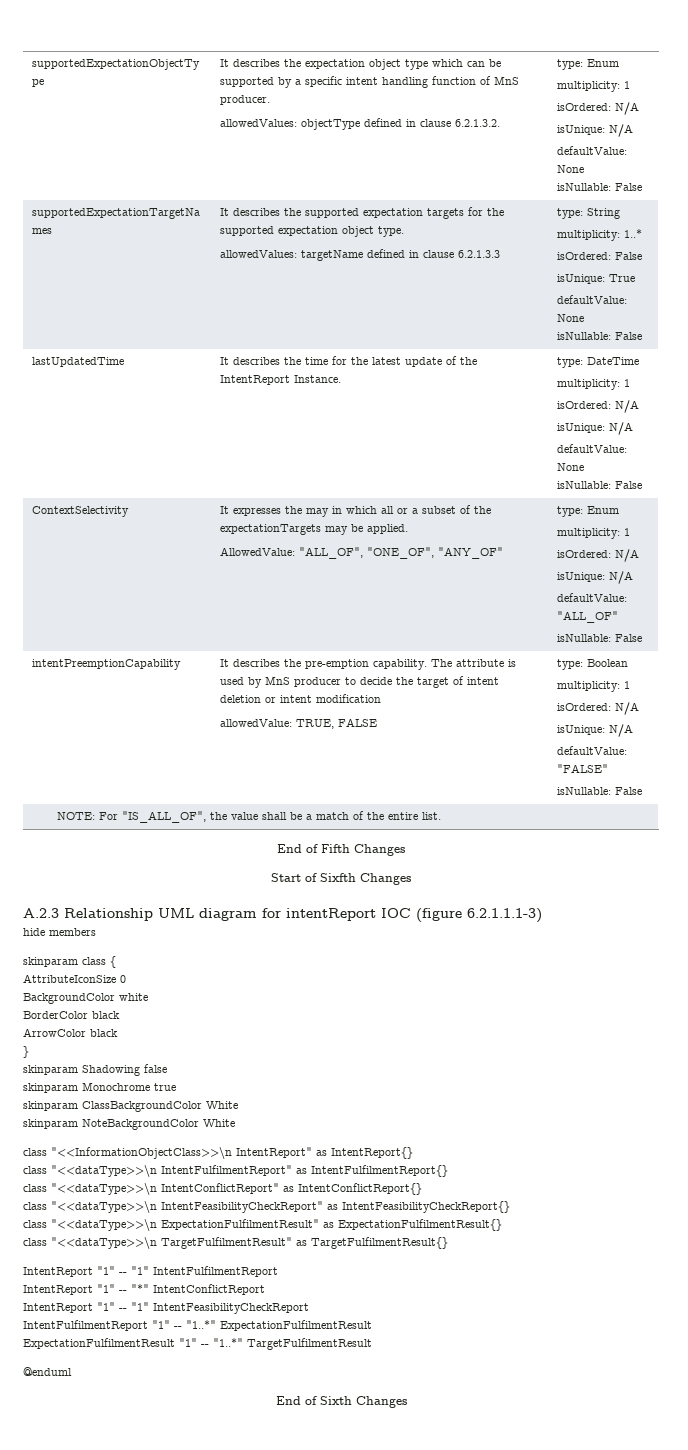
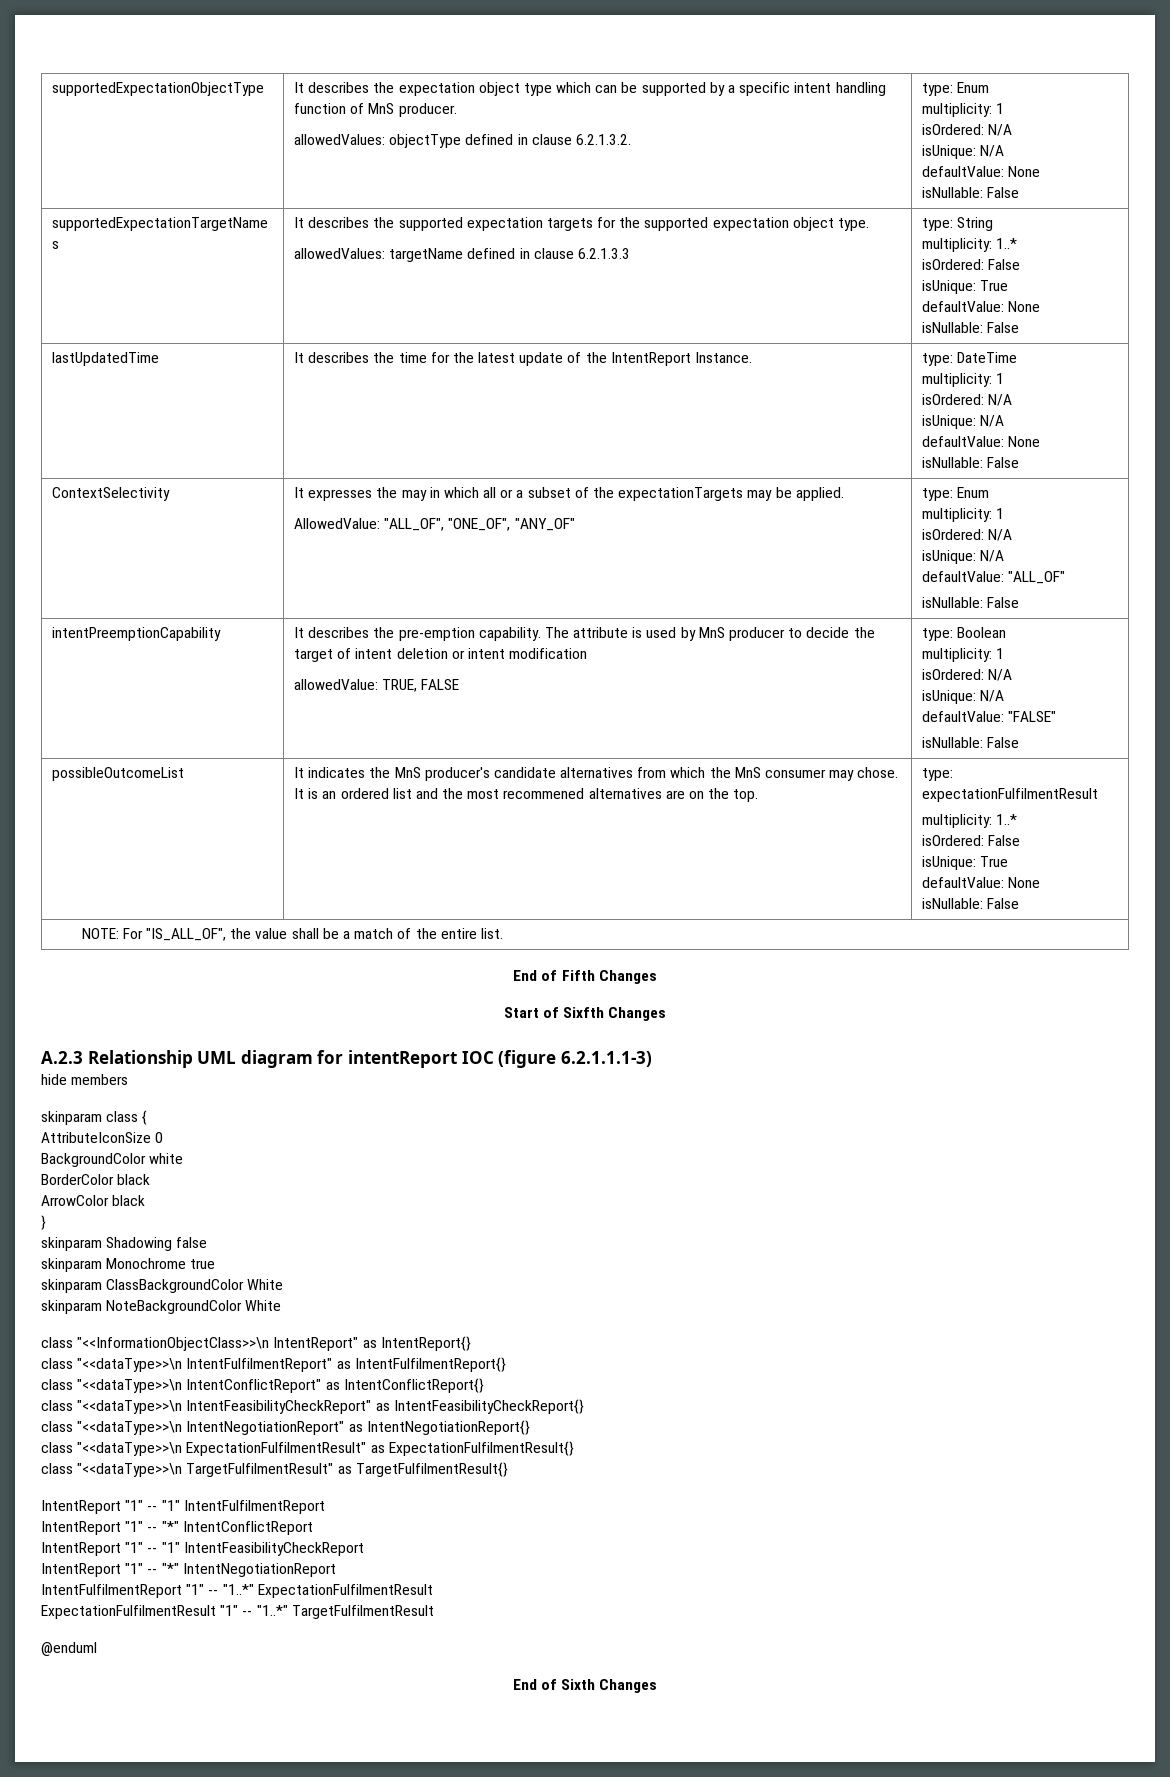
+ possibleOutcomeList | It indicates the MnS producer's candidate alternatives from which the MnS consumer may chose. It is an ordered list and the most recommened alternatives are on the top. | type: expectationFulfilmentResult
+ multiplicity: 1..*
+ isOrdered: False
+ isUnique: True
+ defaultValue: None
+ isNullable: False
+ class "<<dataType>>\n IntentNegotiationReport" as IntentNegotiationReport{}
+ IntentReport "1" -- "*" IntentNegotiationReport

